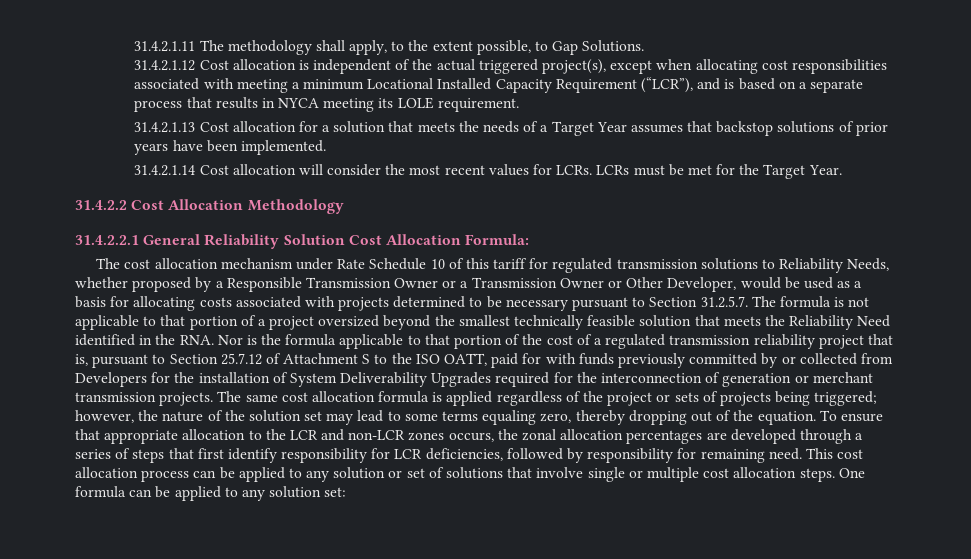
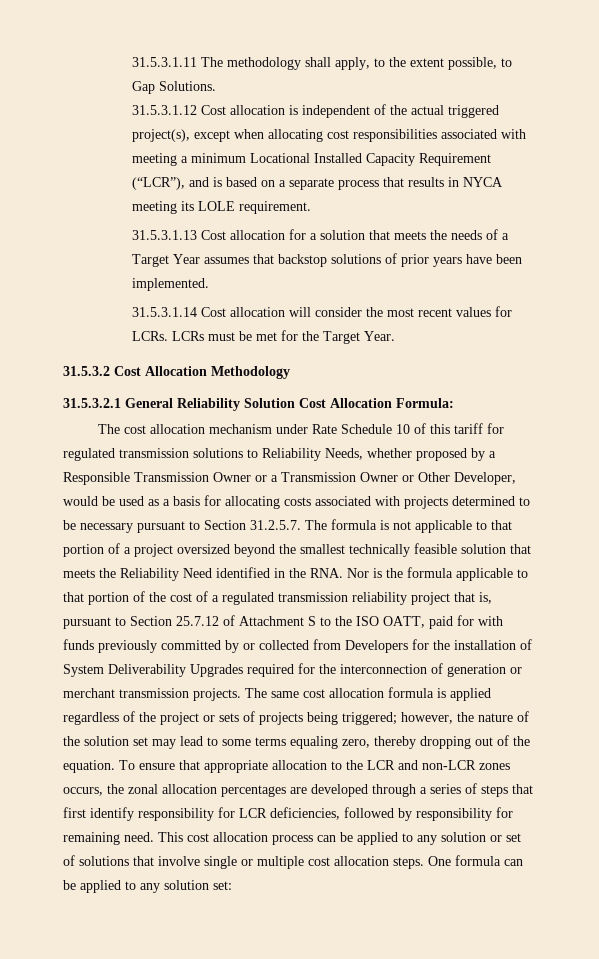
- 31.4.2.1.11 The methodology shall apply, to the extent possible, to Gap Solutions.
+ 31.5.3.1.11 The methodology shall apply, to the extent possible, to Gap Solutions.
- 31.4.2.1.12 Cost allocation is independent of the actual triggered project(s), except when allocating cost responsibilities associated with meeting a minimum Locational Installed Capacity Requirement (“LCR”), and is based on a separate process that results in NYCA meeting its LOLE requirement.
+ 31.5.3.1.12 Cost allocation is independent of the actual triggered project(s), except when allocating cost responsibilities associated with meeting a minimum Locational Installed Capacity Requirement (“LCR”), and is based on a separate process that results in NYCA meeting its LOLE requirement.
- 31.4.2.1.13 Cost allocation for a solution that meets the needs of a Target Year assumes that backstop solutions of prior years have been implemented.
+ 31.5.3.1.13 Cost allocation for a solution that meets the needs of a Target Year assumes that backstop solutions of prior years have been implemented.
- 31.4.2.1.14 Cost allocation will consider the most recent values for LCRs.
+ 31.5.3.1.14 Cost allocation will consider the most recent values for LCRs.
- 31.4.2.2 Cost Allocation Methodology
+ 31.5.3.2 Cost Allocation Methodology
- 31.4.2.2.1 General Reliability Solution Cost Allocation Formula:
+ 31.5.3.2.1 General Reliability Solution Cost Allocation Formula:

